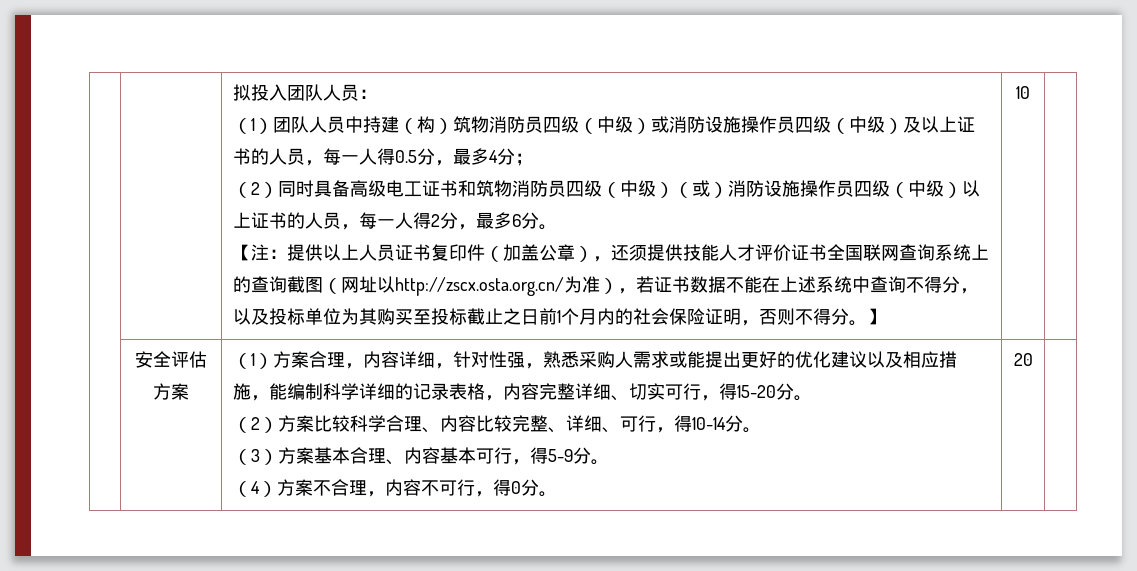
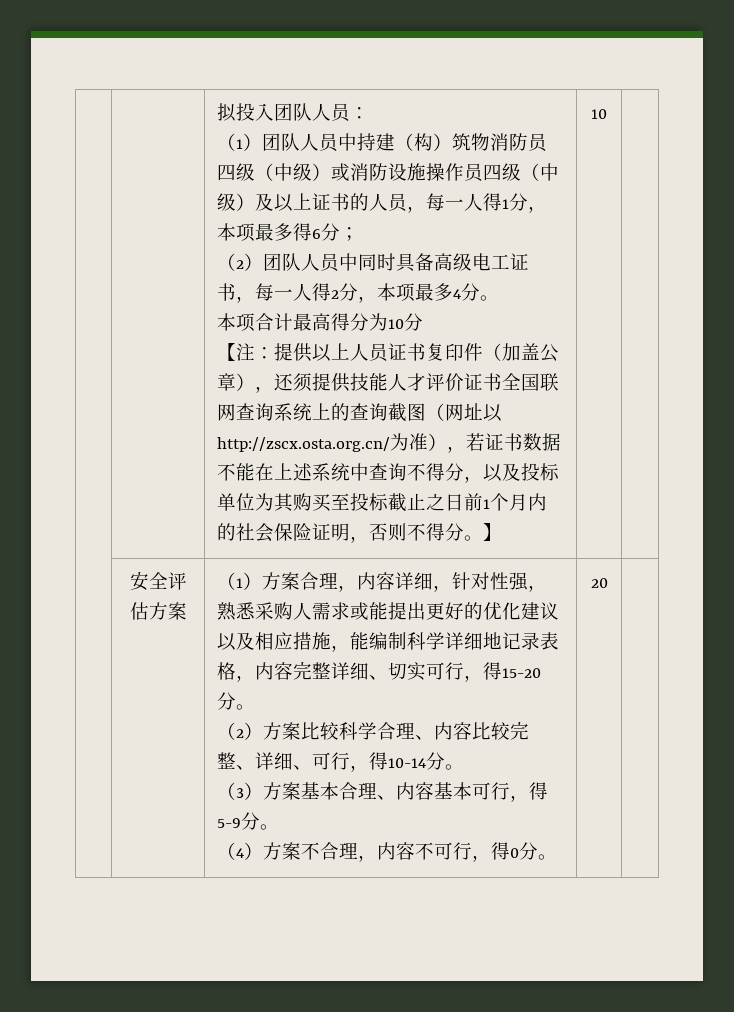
- （1）团队人员中持建（构）筑物消防员四级（中级）或消防设施操作员四级（中级）及以上证书的人员，每一人得0.5分，最多4分；
+ （1）团队人员中持建（构）筑物消防员四级（中级）或消防设施操作员四级（中级）及以上证书的人员，每一人得1分，本项最多得6分；
- （2）同时具备高级电工证书和筑物消防员四级（中级）（或）消防设施操作员四级（中级）以上证书的人员，每一人得2分，最多6分。
+ （2）团队人员中同时具备高级电工证书，每一人得2分，本项最多4分。
+ 本项合计最高得分为10分
- （1）方案合理，内容详细，针对性强，熟悉采购人需求或能提出更好的优化建议以及相应措施，能编制科学详细的记录表格，内容完整详细、切实可行，得15-20分。
+ （1）方案合理，内容详细，针对性强，熟悉采购人需求或能提出更好的优化建议以及相应措施，能编制科学详细地记录表格，内容完整详细、切实可行，得15-20分。

